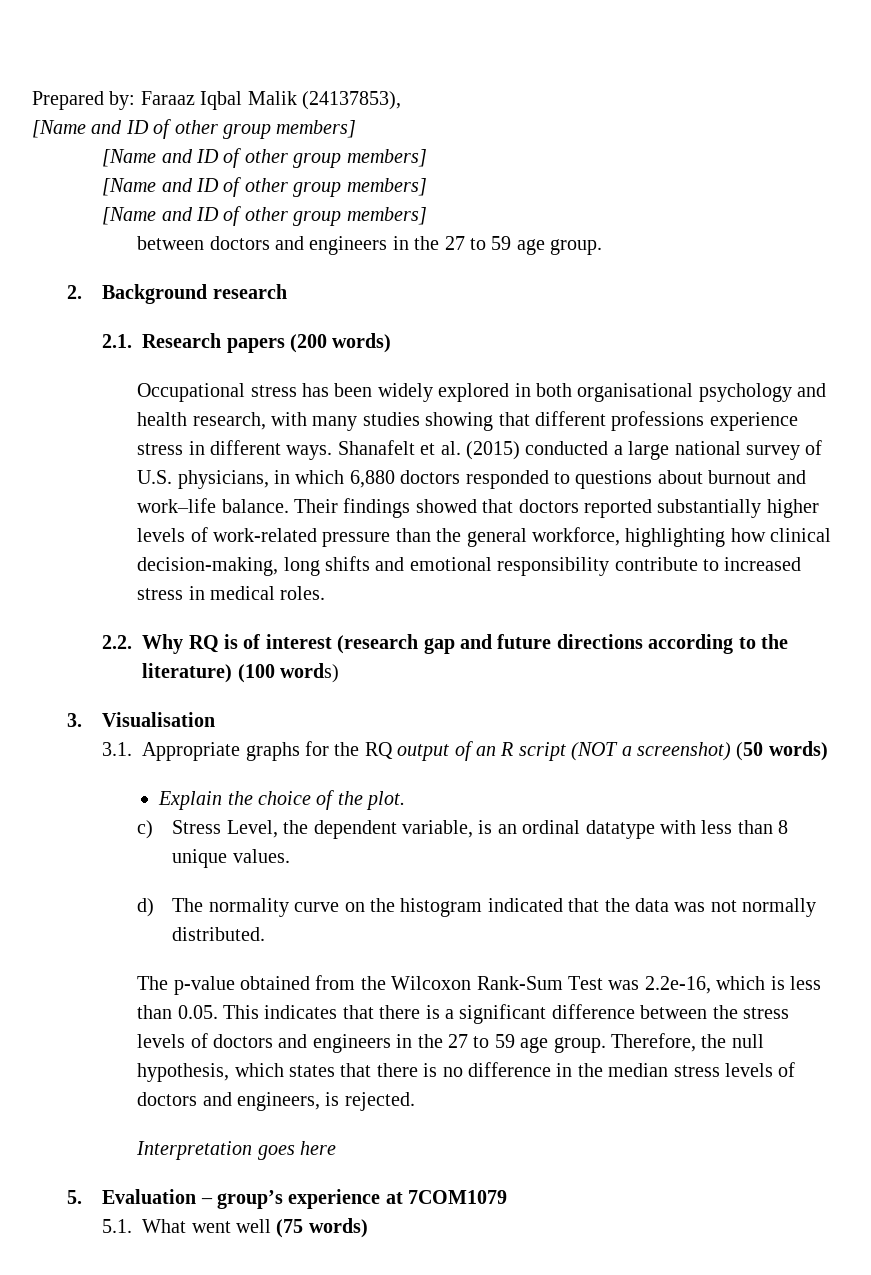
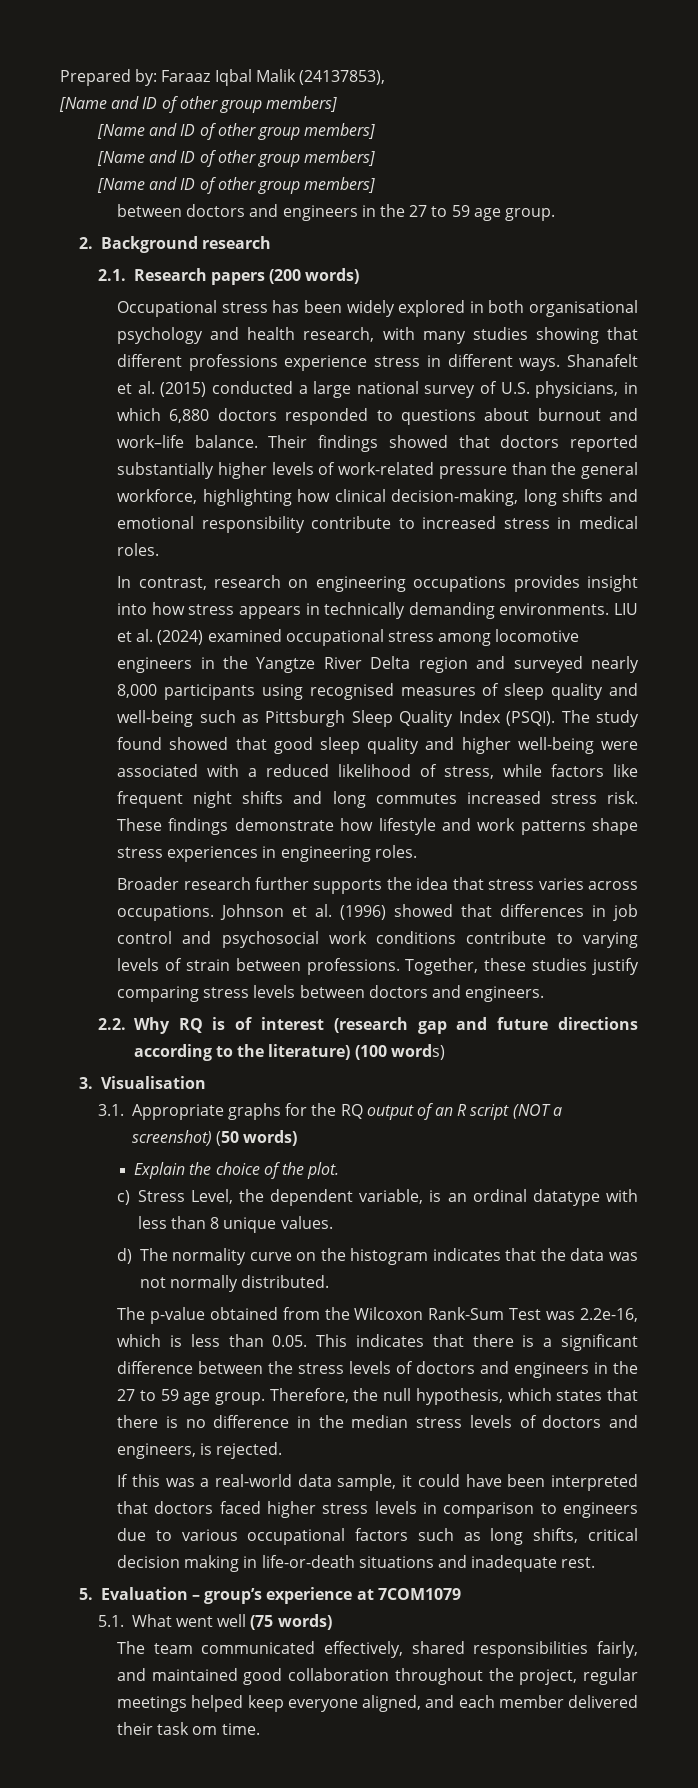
+ In contrast, research on engineering occupations provides insight into how stress appears in technically demanding environments. LIU et al. (2024) examined occupational stress among locomotive engineers in the Yangtze River Delta region and surveyed nearly 8,000 participants using recognised measures of sleep quality and well-being such as Pittsburgh Sleep Quality Index (PSQI). The study found showed that good sleep quality and higher well-being were associated with a reduced likelihood of stress, while factors like frequent night shifts and long commutes increased stress risk. These findings demonstrate how lifestyle and work patterns shape stress experiences in engineering roles.
+ Broader research further supports the idea that stress varies across occupations. Johnson et al. (1996) showed that differences in job control and psychosocial work conditions contribute to varying levels of strain between professions. Together, these studies justify comparing stress levels between doctors and engineers.
- d) The normality curve on the histogram indicated that the data was not normally distributed.
+ d) The normality curve on the histogram indicates that the data was not normally distributed.
- Interpretation goes here
+ If this was a real-world data sample, it could have been interpreted that doctors faced higher stress levels in comparison to engineers due to various occupational factors such as long shifts, critical decision making in life-or-death situations and inadequate rest.
+ The team communicated effectively, shared responsibilities fairly, and maintained good collaboration throughout the project, regular meetings helped keep everyone aligned, and each member delivered their task om time.

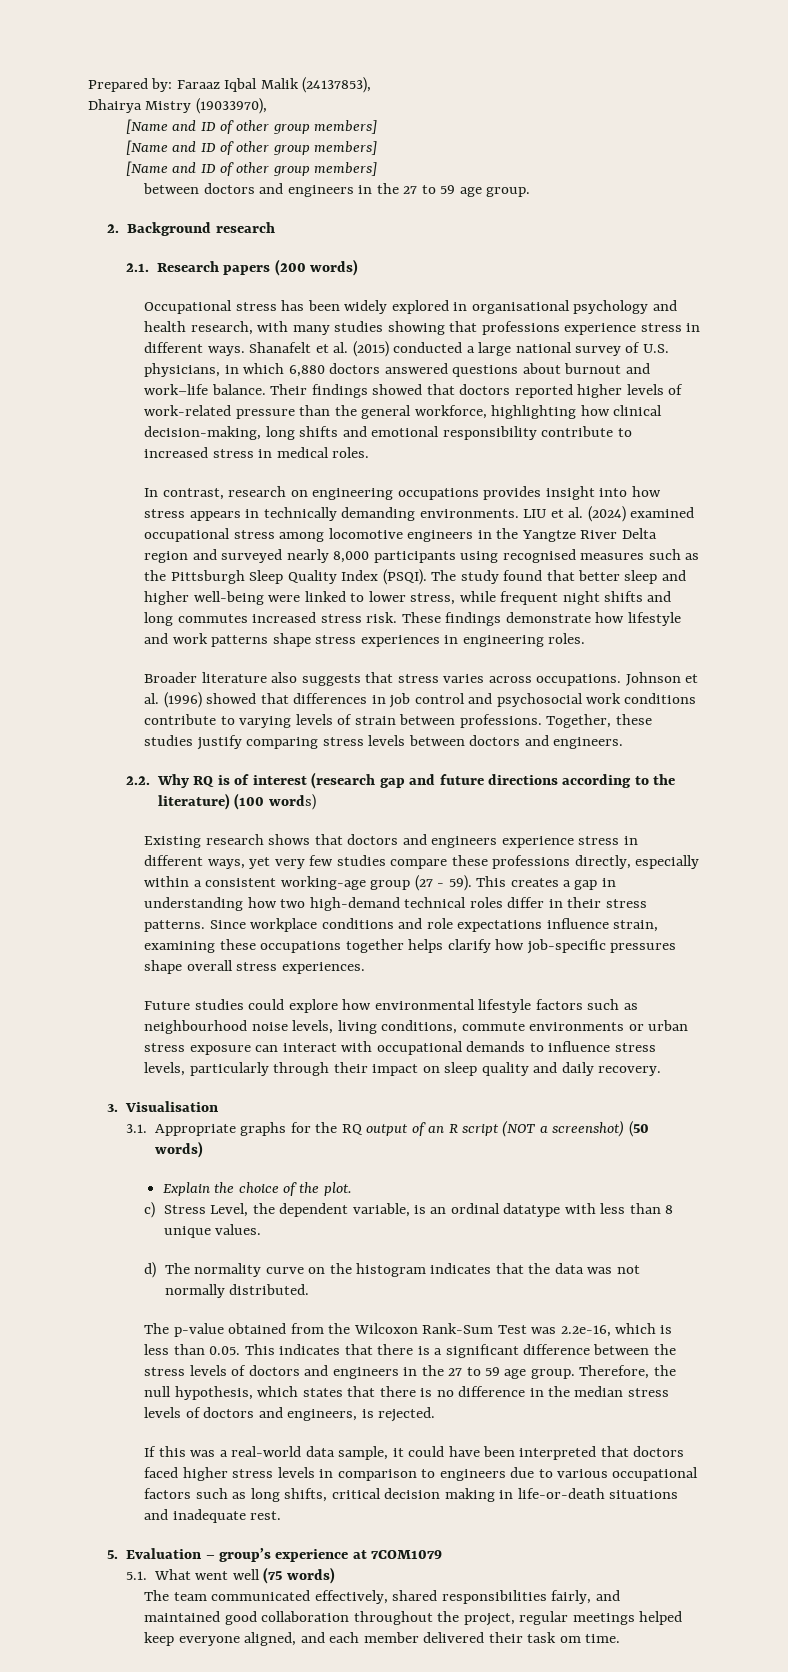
  Prepared by: Faraaz Iqbal Malik (24137853),
- [Name and ID of other group members]
+ Dhairya Mistry (19033970),
- Occupational stress has been widely explored in both organisational psychology and health research, with many studies showing that different professions experience stress in different ways.
+ Occupational stress has been widely explored in organisational psychology and health research, with many studies showing that professions experience stress in different ways.
- Shanafelt et al. (2015) conducted a large national survey of U.S. physicians, in which 6,880 doctors responded to questions about burnout and work–life balance.
+ Shanafelt et al. (2015) conducted a large national survey of U.S. physicians, in which 6,880 doctors answered questions about burnout and work–life balance.
- Their findings showed that doctors reported substantially higher levels of work-related pressure than the general workforce, highlighting how clinical decision-making, long shifts and emotional responsibility contribute to increased stress in medical roles.
+ Their findings showed that doctors reported higher levels of work-related pressure than the general workforce, highlighting how clinical decision-making, long shifts and emotional responsibility contribute to increased stress in medical roles.
- LIU et al. (2024) examined occupational stress among locomotive engineers in the Yangtze River Delta region and surveyed nearly 8,000 participants using recognised measures of sleep quality and well-being such as Pittsburgh Sleep Quality Index (PSQI).
+ LIU et al. (2024) examined occupational stress among locomotive engineers in the Yangtze River Delta region and surveyed nearly 8,000 participants using recognised measures such as the Pittsburgh Sleep Quality Index (PSQI).
- The study found showed that good sleep quality and higher well-being were associated with a reduced likelihood of stress, while factors like frequent night shifts and long commutes increased stress risk.
+ The study found that better sleep and higher well-being were linked to lower stress, while frequent night shifts and long commutes increased stress risk.
- Broader research further supports the idea that stress varies across occupations.
+ Broader literature also suggests that stress varies across occupations.
+ Existing research shows that doctors and engineers experience stress in different ways, yet very few studies compare these professions directly, especially within a consistent working-age group (27 - 59). This creates a gap in understanding how two high-demand technical roles differ in their stress patterns. Since workplace conditions and role expectations influence strain, examining these occupations together helps clarify how job-specific pressures shape overall stress experiences.
+ Future studies could explore how environmental lifestyle factors such as neighbourhood noise levels, living conditions, commute environments or urban stress exposure can interact with occupational demands to influence stress levels, particularly through their impact on sleep quality and daily recovery.

